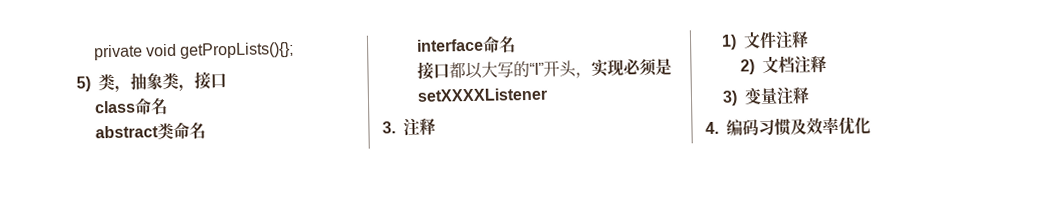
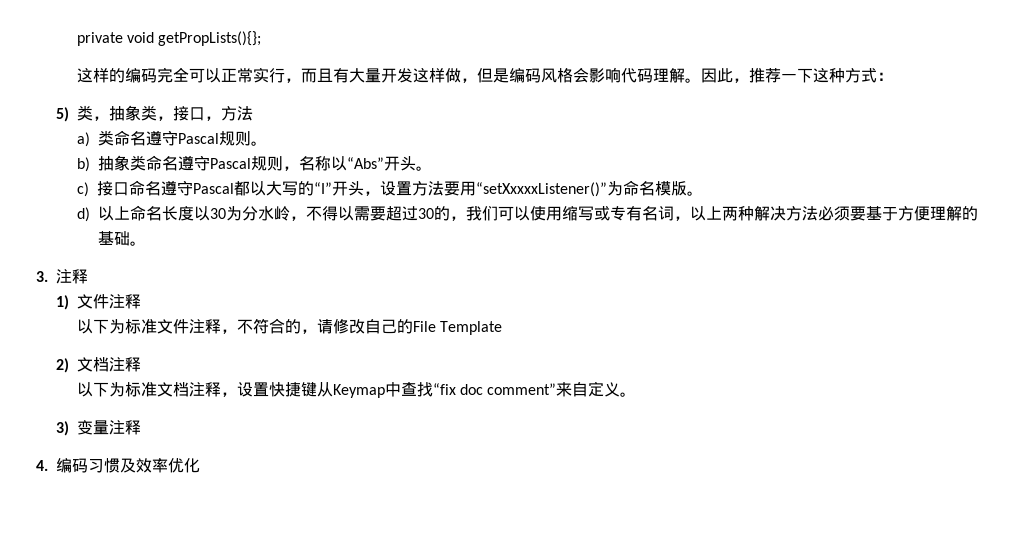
+ 这样的编码完全可以正常实行，而且有大量开发这样做，但是编码风格会影响代码理解。因此，推荐一下这种方式：
- 5)类，抽象类，接口
- class命名
- abstract类命名
- interface命名
- 接口都以大写的“I”开头，实现必须是setXXXXListener
+ 5)类，抽象类，接口，方法
+ a)类命名遵守Pascal规则。
+ b)抽象类命名遵守Pascal规则，名称以“Abs”开头。
+ c)接口命名遵守Pascal都以大写的“I”开头，设置方法要用“setXxxxxListener()”为命名模版。
+ d)以上命名长度以30为分水岭，不得以需要超过30的，我们可以使用缩写或专有名词，以上两种解决方法必须要基于方便理解的基础。
+ 以下为标准文件注释，不符合的，请修改自己的File Template
  2)文档注释
+ 以下为标准文档注释，设置快捷键从Keymap中查找“fix doc comment”来自定义。

